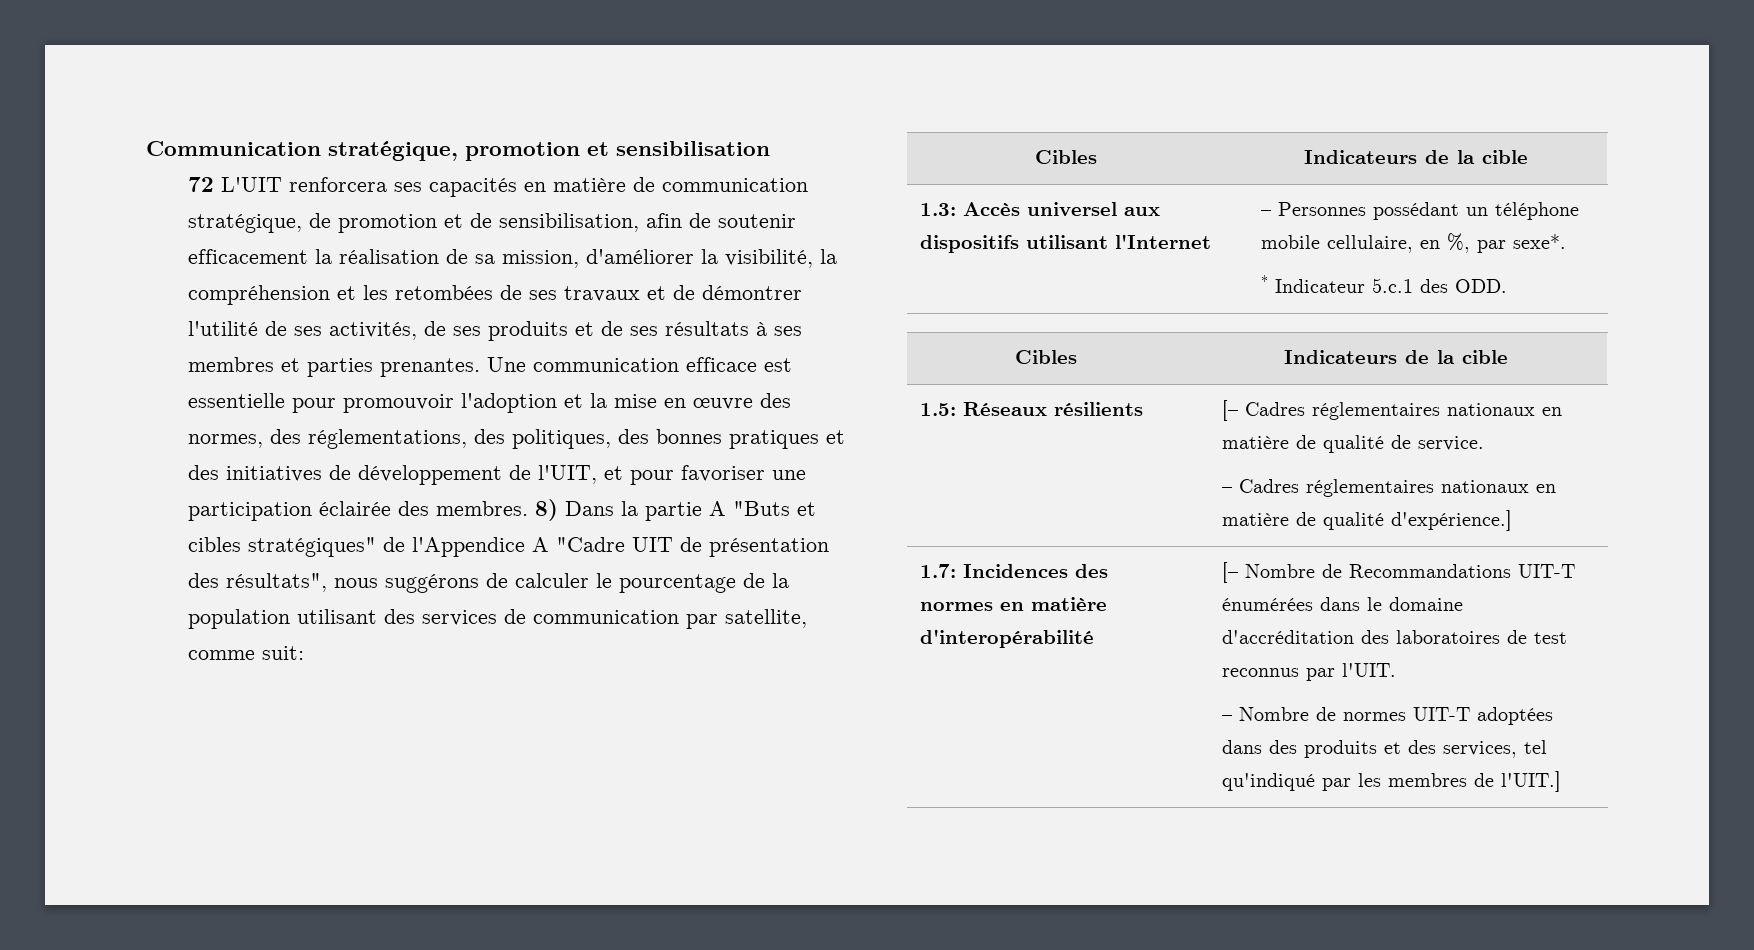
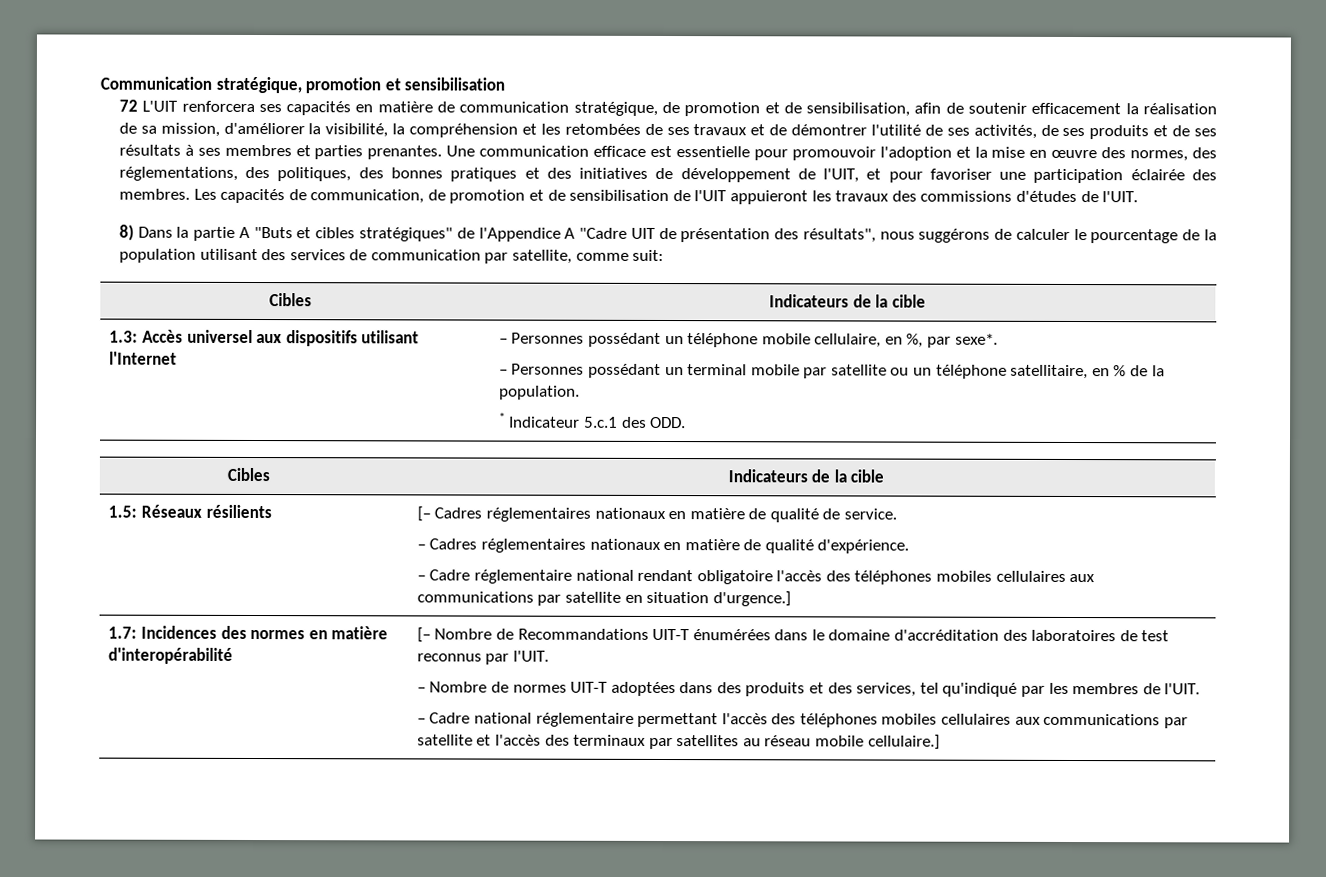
- Une communication efficace est essentielle pour promouvoir l'adoption et la mise en œuvre des normes, des réglementations, des politiques, des bonnes pratiques et des initiatives de développement de l'UIT, et pour favoriser une participation éclairée des membres. 8) Dans la partie A "Buts et cibles stratégiques" de l'Appendice A "Cadre UIT de présentation des résultats", nous suggérons de calculer le pourcentage de la population utilisant des services de communication par satellite, comme suit:
+ Une communication efficace est essentielle pour promouvoir l'adoption et la mise en œuvre des normes, des réglementations, des politiques, des bonnes pratiques et des initiatives de développement de l'UIT, et pour favoriser une participation éclairée des membres. Les capacités de communication, de promotion et de sensibilisation de l'UIT appuieront les travaux des commissions d'études de l'UIT.
+ 8) Dans la partie A "Buts et cibles stratégiques" de l'Appendice A "Cadre UIT de présentation des résultats", nous suggérons de calculer le pourcentage de la population utilisant des services de communication par satellite, comme suit:
  1.3: Accès universel aux dispositifs utilisant l'Internet | – Personnes possédant un téléphone mobile cellulaire, en %, par sexe*.
+ – Personnes possédant un terminal mobile par satellite ou un téléphone satellitaire, en % de la population.
  1.5: Réseaux résilients | [– Cadres réglementaires nationaux en matière de qualité de service.
- – Cadres réglementaires nationaux en matière de qualité d'expérience.]
+ – Cadres réglementaires nationaux en matière de qualité d'expérience.
+ – Cadre réglementaire national rendant obligatoire l'accès des téléphones mobiles cellulaires aux communications par satellite en situation d'urgence.]
- – Nombre de normes UIT-T adoptées dans des produits et des services, tel qu'indiqué par les membres de l'UIT.]
+ – Nombre de normes UIT-T adoptées dans des produits et des services, tel qu'indiqué par les membres de l'UIT.
+ – Cadre national réglementaire permettant l'accès des téléphones mobiles cellulaires aux communications par satellite et l'accès des terminaux par satellites au réseau mobile cellulaire.]

